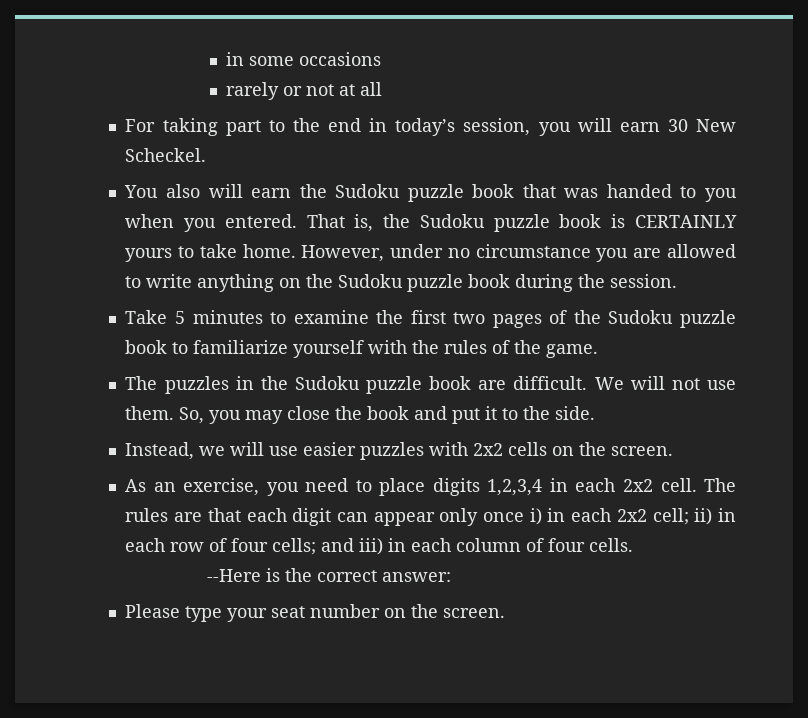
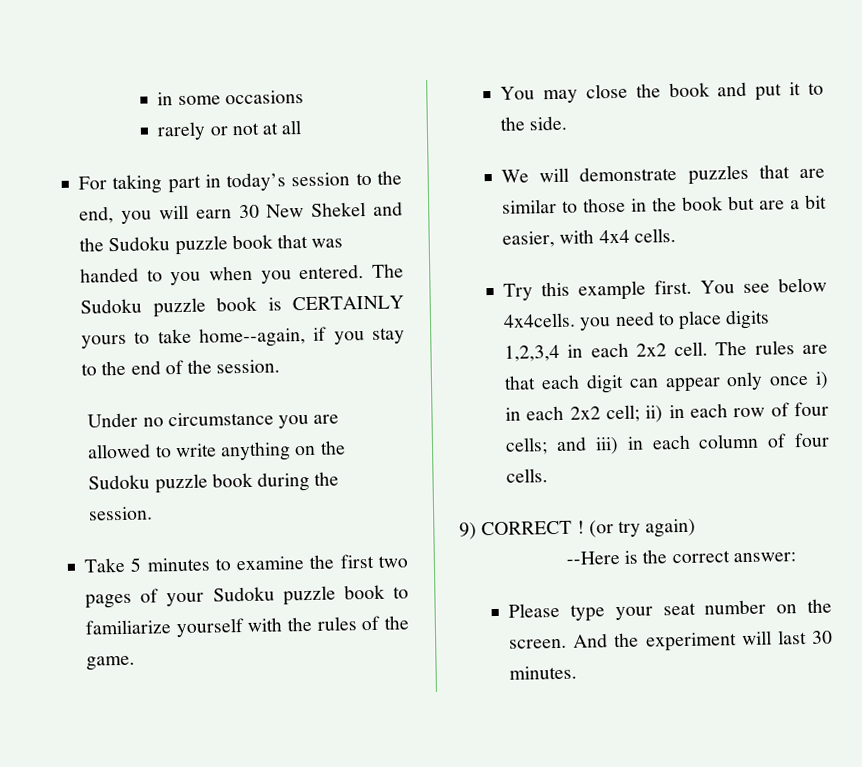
- For taking part to the end in today’s session, you will earn 30 New Scheckel.
- You also will earn the Sudoku puzzle book that was handed to you when you entered.
+ For taking part in today’s session to the end, you will earn 30 New Shekel and the Sudoku puzzle book that was handed to you when you entered.
- That is, the Sudoku puzzle book is CERTAINLY yours to take home. However, under no circumstance you are allowed to write anything on the Sudoku puzzle book during the session.
+ The Sudoku puzzle book is CERTAINLY yours to take home--again, if you stay to the end of the session.
+ Under no circumstance you are allowed to write anything on the Sudoku puzzle book during the session.
- Take 5 minutes to examine the first two pages of the Sudoku puzzle book to familiarize yourself with the rules of the game.
+ Take 5 minutes to examine the first two pages of your Sudoku puzzle book to familiarize yourself with the rules of the game.
- The puzzles in the Sudoku puzzle book are difficult. We will not use them. So, you may close the book and put it to the side.
+ You may close the book and put it to the side.
- Instead, we will use easier puzzles with 2x2 cells on the screen.
- As an exercise, you need to place digits 1,2,3,4 in each 2x2 cell.
+ We will demonstrate puzzles that are similar to those in the book but are a bit easier, with 4x4 cells.
+ Try this example first. You see below 4x4cells. you need to place digits 1,2,3,4 in each 2x2 cell.
+ 9) CORRECT ! (or try again)
+ And the experiment will last 30 minutes.

